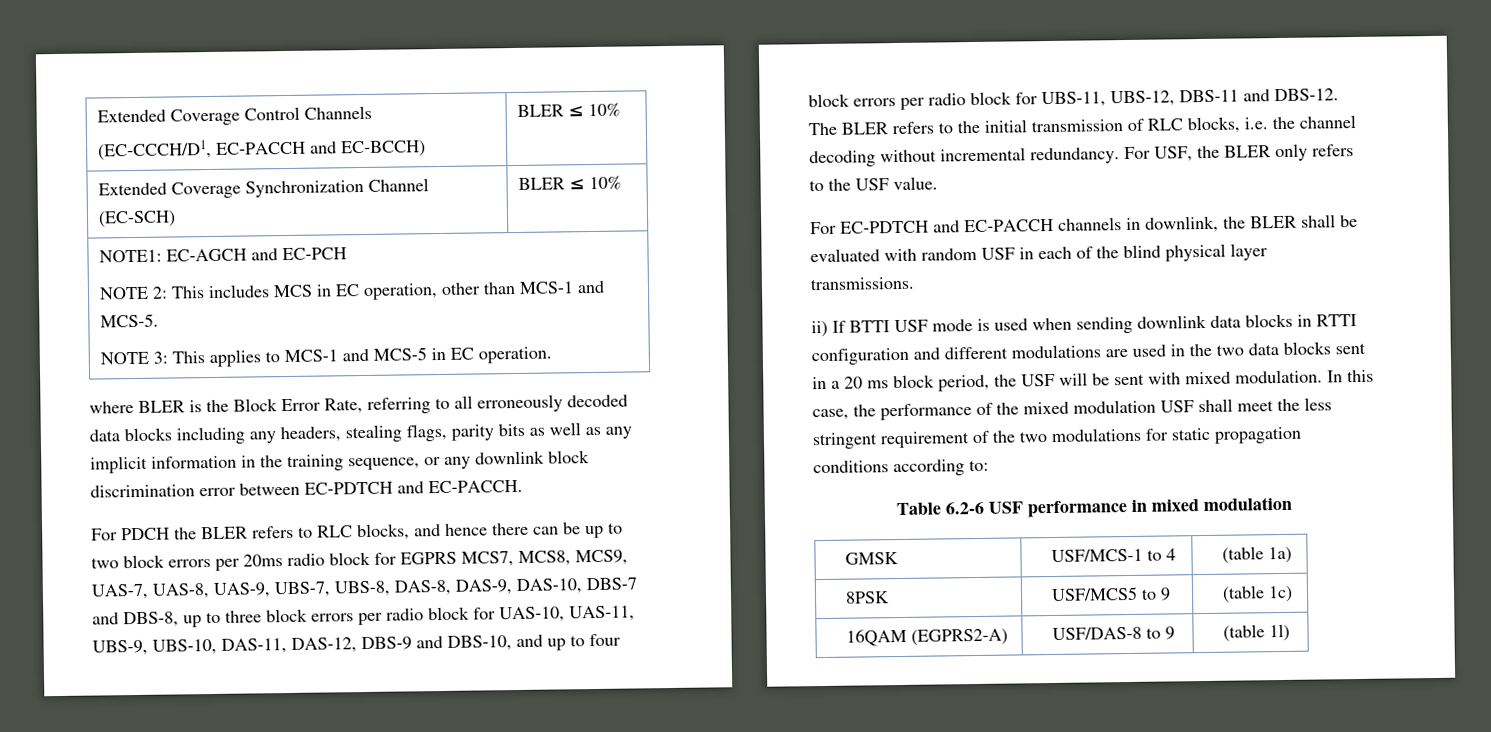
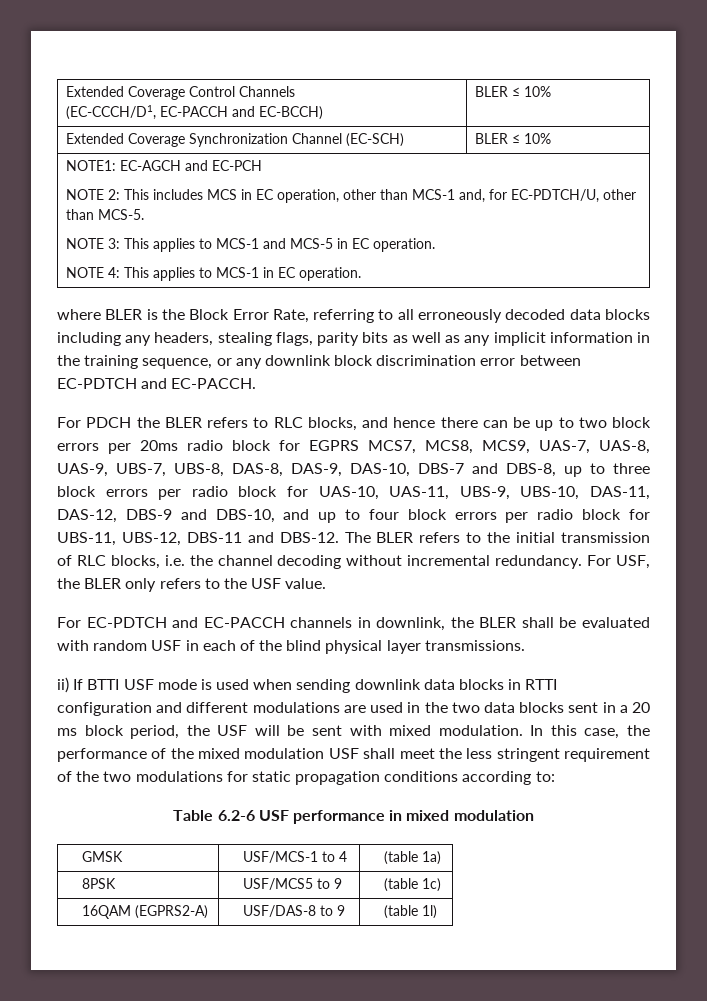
- NOTE 2: This includes MCS in EC operation, other than MCS-1 and MCS-5.
+ NOTE 2: This includes MCS in EC operation, other than MCS-1 and, for EC-PDTCH/U, other than MCS-5.
+ NOTE 4: This applies to MCS-1 in EC operation.

